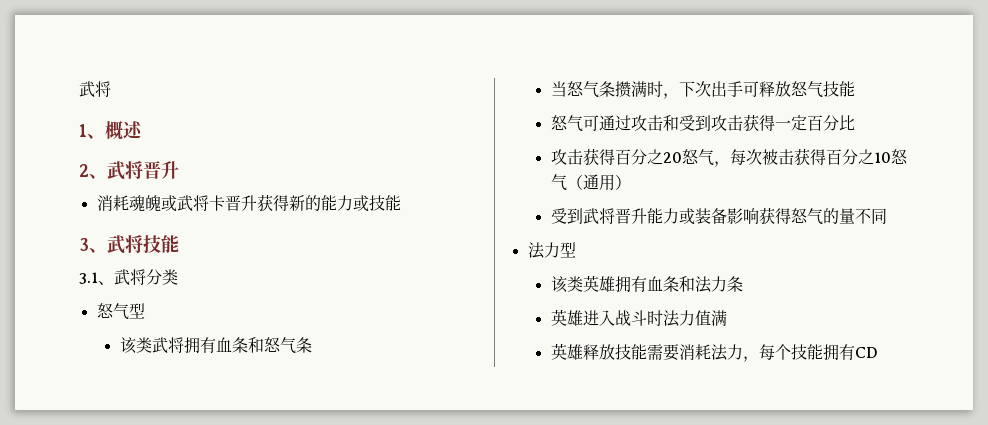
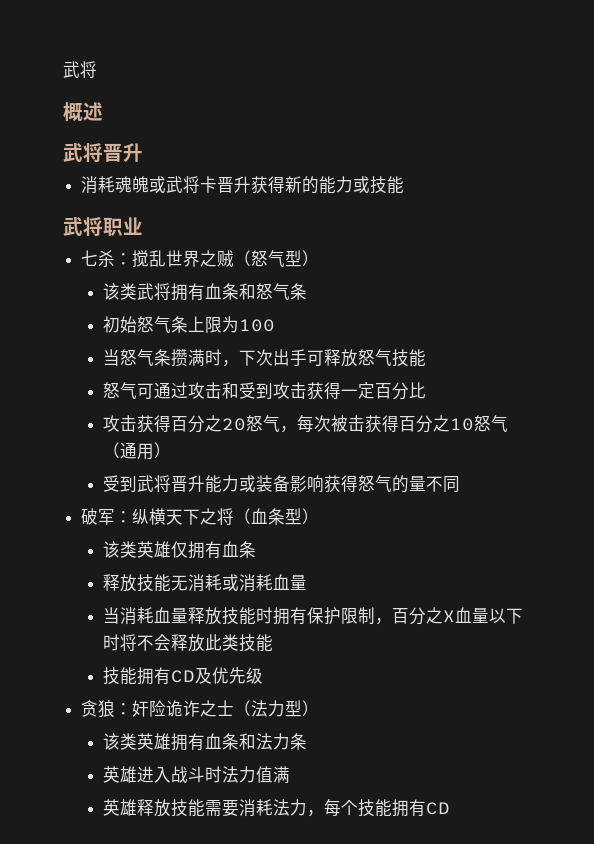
- 1、概述
- 2、武将晋升
+ 概述
+ 武将晋升
- 3、武将技能
- 3.1、武将分类
- 怒气型
+ 武将职业
+ 七杀：搅乱世界之贼（怒气型）
+ 初始怒气条上限为100
- 法力型
+ 破军：纵横天下之将（血条型）
+ 该类英雄仅拥有血条
+ 释放技能无消耗或消耗血量
+ 当消耗血量释放技能时拥有保护限制，百分之X血量以下时将不会释放此类技能
+ 技能拥有CD及优先级
+ 贪狼：奸险诡诈之士（法力型）

